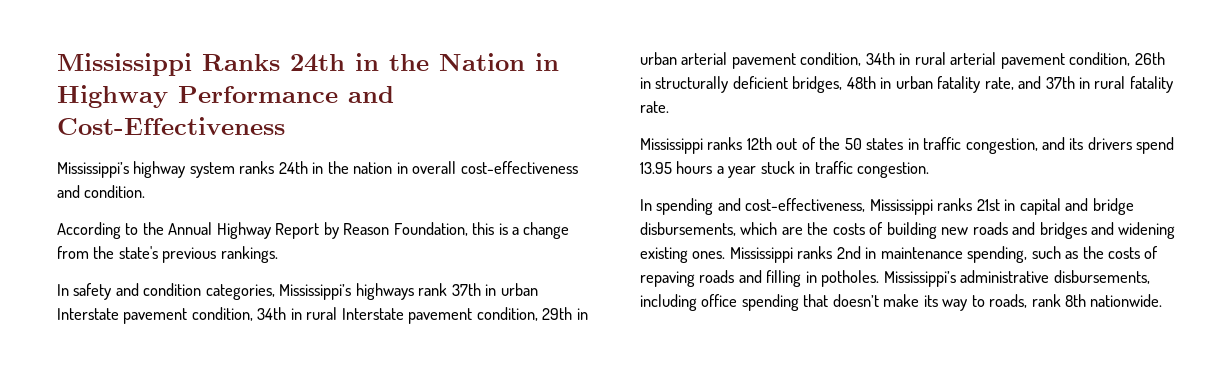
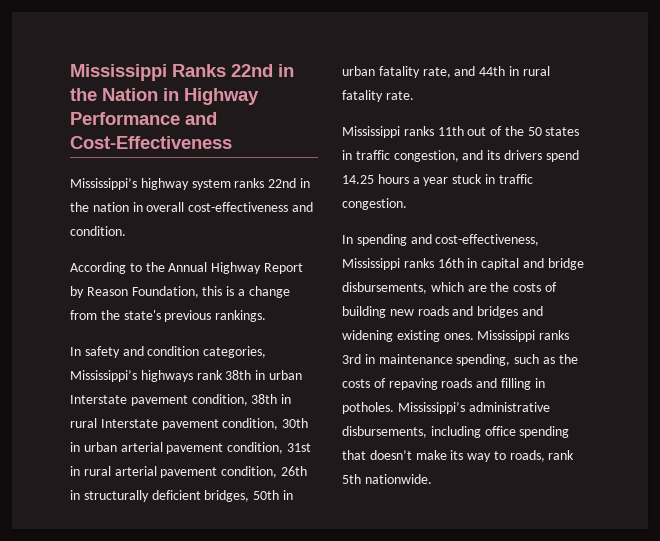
- Mississippi Ranks 24th in the Nation in Highway Performance and Cost-Effectiveness
+ Mississippi Ranks 22nd in the Nation in Highway Performance and Cost-Effectiveness
- Mississippi’s highway system ranks 24th in the nation in overall cost-effectiveness and condition.
+ Mississippi’s highway system ranks 22nd in the nation in overall cost-effectiveness and condition.
- In safety and condition categories, Mississippi’s highways rank 37th in urban Interstate pavement condition, 34th in rural Interstate pavement condition, 29th in urban arterial pavement condition, 34th in rural arterial pavement condition, 26th in structurally deficient bridges, 48th in urban fatality rate, and 37th in rural fatality rate.
+ In safety and condition categories, Mississippi’s highways rank 38th in urban Interstate pavement condition, 38th in rural Interstate pavement condition, 30th in urban arterial pavement condition, 31st in rural arterial pavement condition, 26th in structurally deficient bridges, 50th in urban fatality rate, and 44th in rural fatality rate.
- Mississippi ranks 12th out of the 50 states in traffic congestion, and its drivers spend 13.95 hours a year stuck in traffic congestion.
+ Mississippi ranks 11th out of the 50 states in traffic congestion, and its drivers spend 14.25 hours a year stuck in traffic congestion.
- In spending and cost-effectiveness, Mississippi ranks 21st in capital and bridge disbursements, which are the costs of building new roads and bridges and widening existing ones.
+ In spending and cost-effectiveness, Mississippi ranks 16th in capital and bridge disbursements, which are the costs of building new roads and bridges and widening existing ones.
- Mississippi ranks 2nd in maintenance spending, such as the costs of repaving roads and filling in potholes.
+ Mississippi ranks 3rd in maintenance spending, such as the costs of repaving roads and filling in potholes.
- Mississippi’s administrative disbursements, including office spending that doesn’t make its way to roads, rank 8th nationwide.
+ Mississippi’s administrative disbursements, including office spending that doesn’t make its way to roads, rank 5th nationwide.

